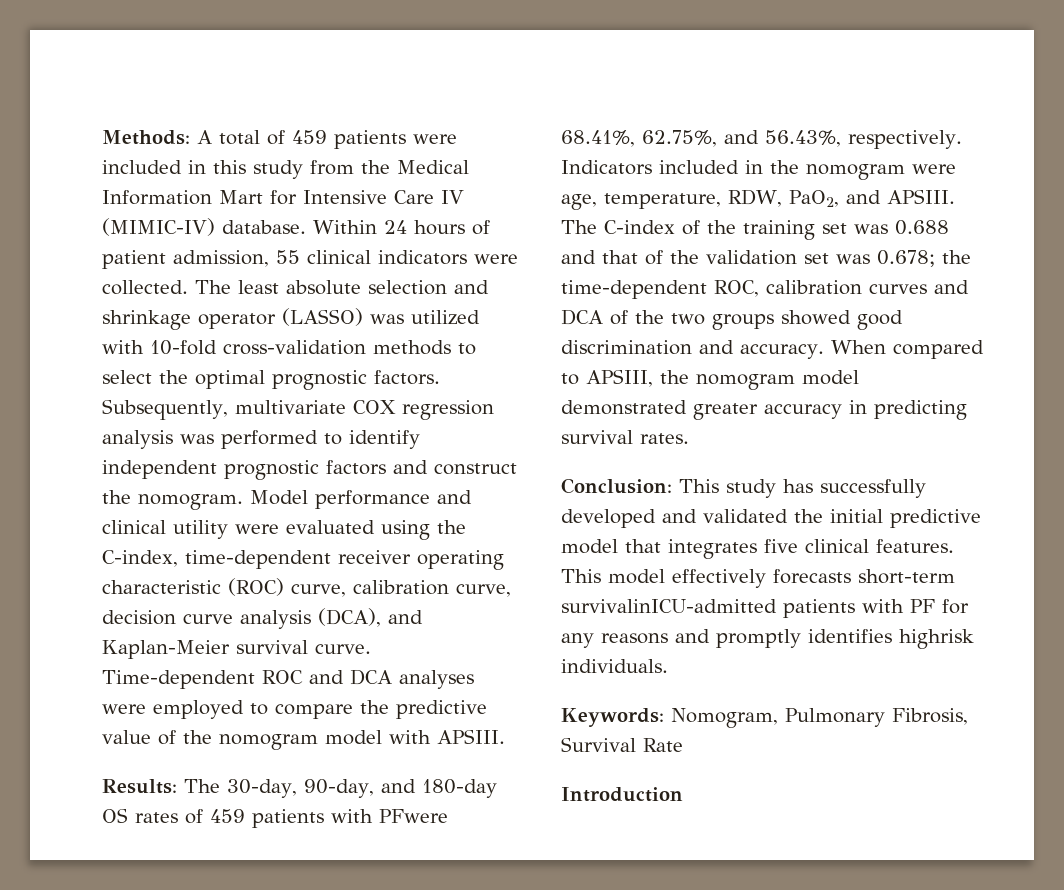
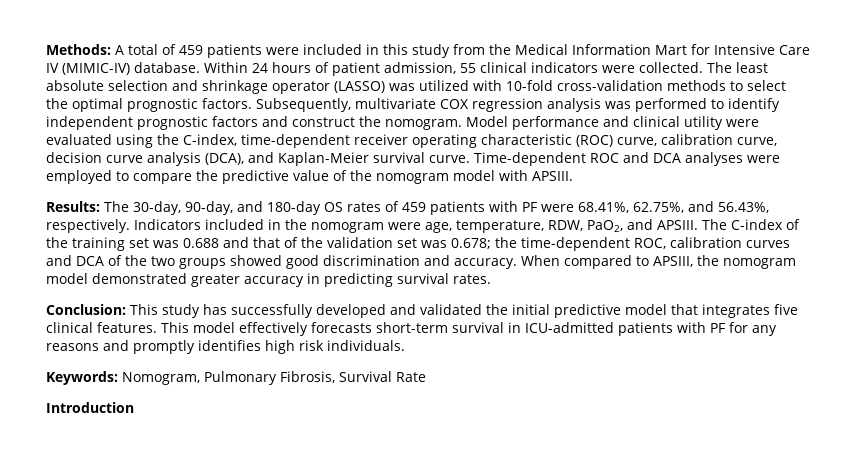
- Results: The 30-day, 90-day, and 180-day OS rates of 459 patients with PFwere 68.41%, 62.75%, and 56.43%, respectively.
+ Results: The 30-day, 90-day, and 180-day OS rates of 459 patients with PF were 68.41%, 62.75%, and 56.43%, respectively.
- This model effectively forecasts short-term survivalinICU-admitted patients with PF for any reasons and promptly identifies highrisk individuals.
+ This model effectively forecasts short-term survival in ICU-admitted patients with PF for any reasons and promptly identifies high risk individuals.

